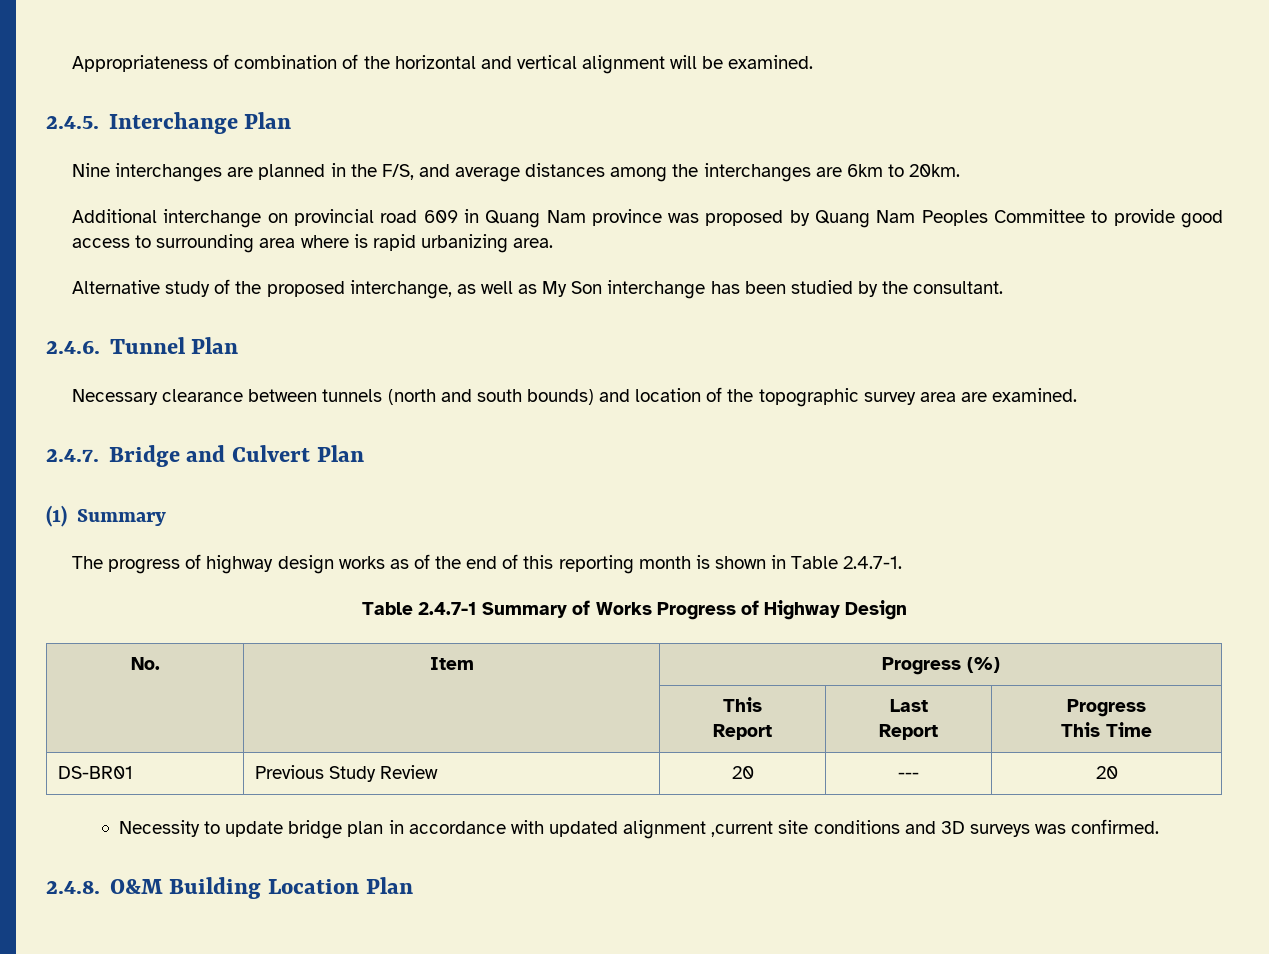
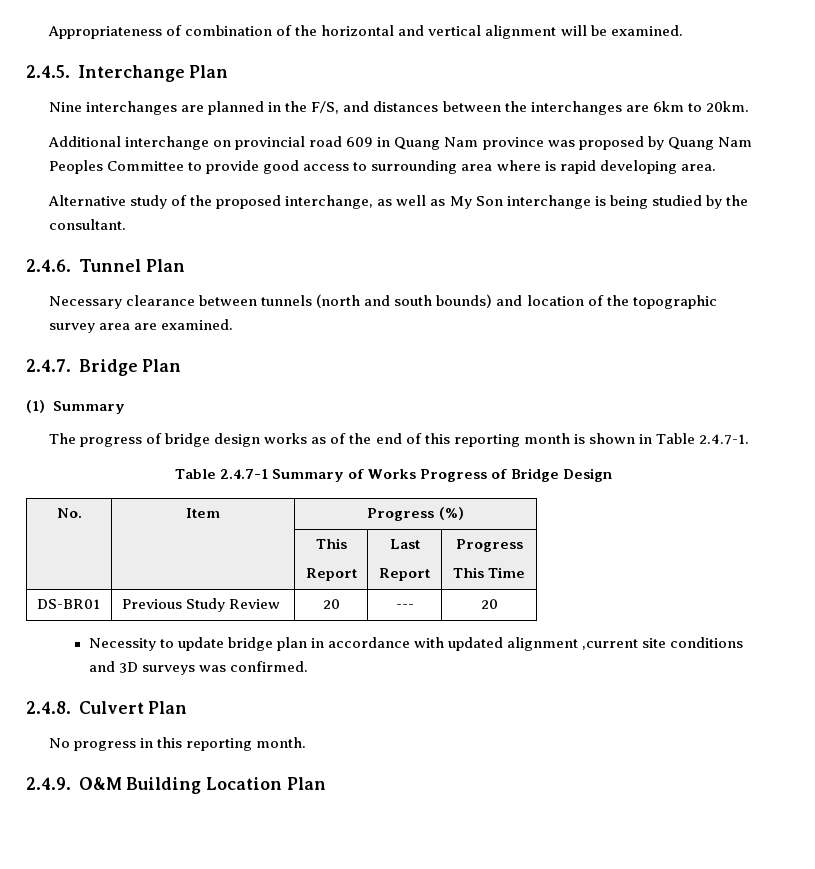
- Nine interchanges are planned in the F/S, and average distances among the interchanges are 6km to 20km.
+ Nine interchanges are planned in the F/S, and distances between the interchanges are 6km to 20km.
- Additional interchange on provincial road 609 in Quang Nam province was proposed by Quang Nam Peoples Committee to provide good access to surrounding area where is rapid urbanizing area.
+ Additional interchange on provincial road 609 in Quang Nam province was proposed by Quang Nam Peoples Committee to provide good access to surrounding area where is rapid developing area.
- Alternative study of the proposed interchange, as well as My Son interchange has been studied by the consultant.
+ Alternative study of the proposed interchange, as well as My Son interchange is being studied by the consultant.
- 2.4.7. Bridge and Culvert Plan
+ 2.4.7. Bridge Plan
- The progress of highway design works as of the end of this reporting month is shown in Table 2.4.7-1.
+ The progress of bridge design works as of the end of this reporting month is shown in Table 2.4.7-1.
- Table 2.4.7-1 Summary of Works Progress of Highway Design
+ Table 2.4.7-1 Summary of Works Progress of Bridge Design
- 2.4.8. O&M Building Location Plan
+ 2.4.8. Culvert Plan
+ No progress in this reporting month.
+ 2.4.9. O&M Building Location Plan

